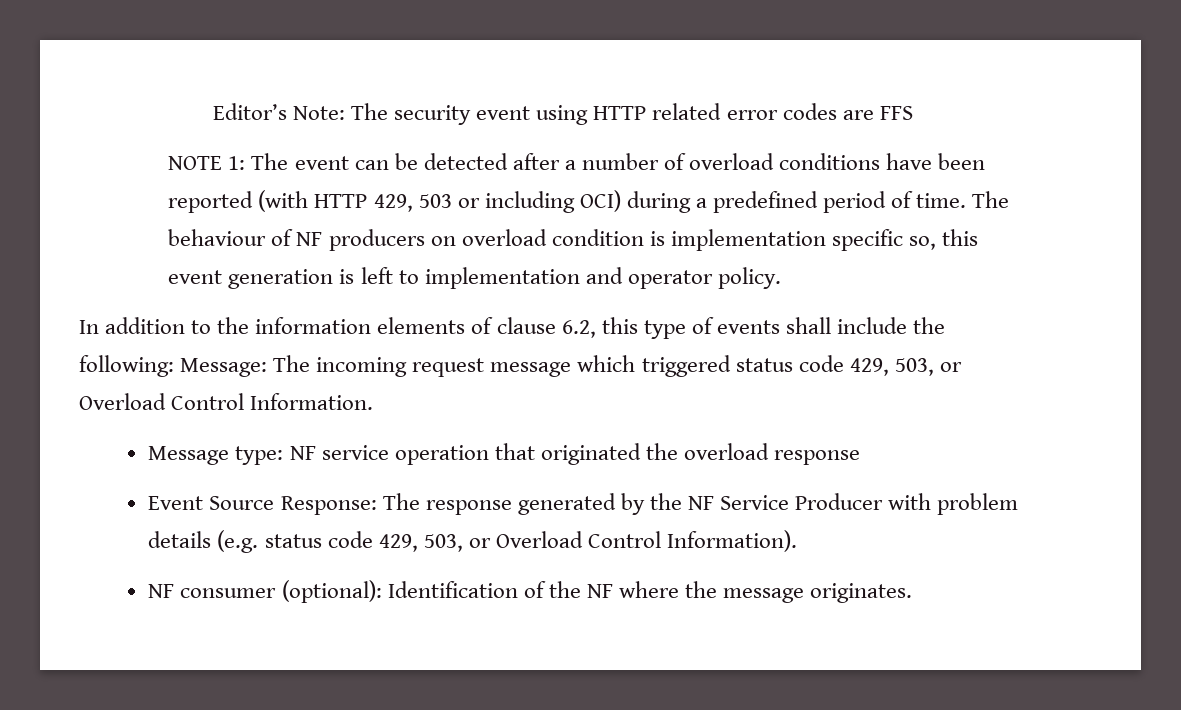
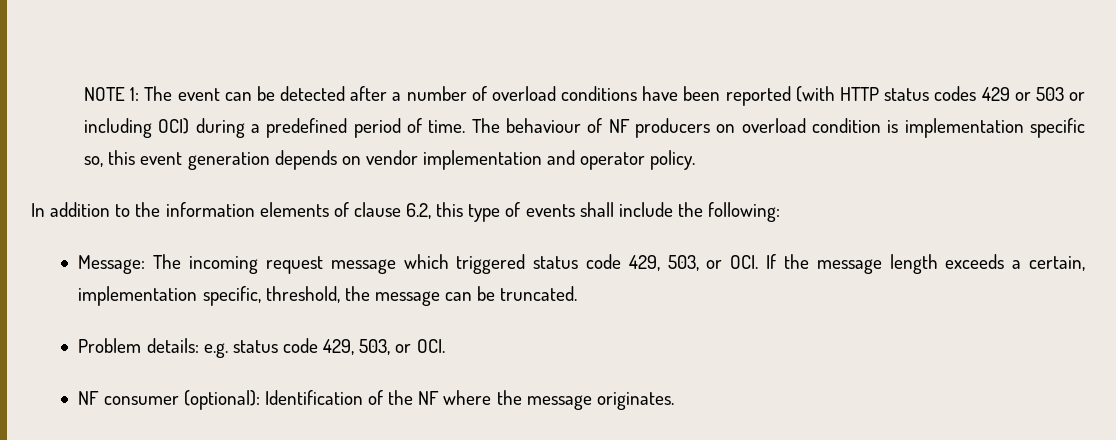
- Editor’s Note: The security event using HTTP related error codes are FFS
- NOTE 1: The event can be detected after a number of overload conditions have been reported (with HTTP 429, 503 or including OCI) during a predefined period of time.
+ NOTE 1: The event can be detected after a number of overload conditions have been reported (with HTTP status codes 429 or 503 or including OCI) during a predefined period of time.
- The behaviour of NF producers on overload condition is implementation specific so, this event generation is left to implementation and operator policy.
+ The behaviour of NF producers on overload condition is implementation specific so, this event generation depends on vendor implementation and operator policy.
- In addition to the information elements of clause 6.2, this type of events shall include the following: Message: The incoming request message which triggered status code 429, 503, or Overload Control Information.
- Message type: NF service operation that originated the overload response
- Event Source Response: The response generated by the NF Service Producer with problem details (e.g. status code 429, 503, or Overload Control Information).
+ In addition to the information elements of clause 6.2, this type of events shall include the following:
+ Message: The incoming request message which triggered status code 429, 503, or OCI. If the message length exceeds a certain, implementation specific, threshold, the message can be truncated.
+ Problem details: e.g. status code 429, 503, or OCI.

